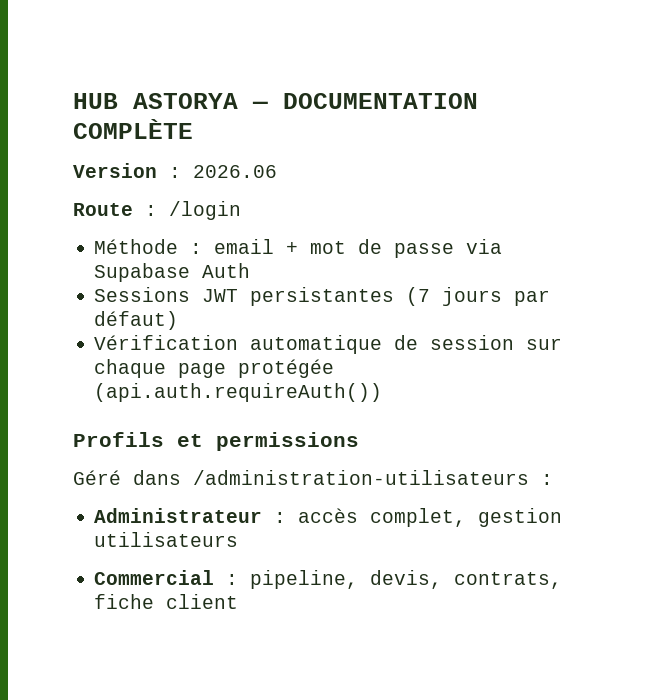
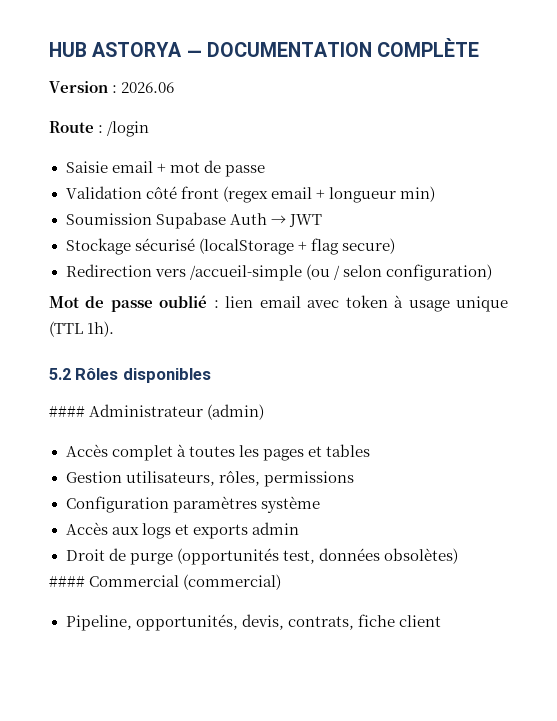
- Méthode : email + mot de passe via Supabase Auth
- Sessions JWT persistantes (7 jours par défaut)
- Vérification automatique de session sur chaque page protégée (api.auth.requireAuth())
- Profils et permissions
- Géré dans /administration-utilisateurs :
- Administrateur : accès complet, gestion utilisateurs
- Commercial : pipeline, devis, contrats, fiche client
+ Saisie email + mot de passe
+ Validation côté front (regex email + longueur min)
+ Soumission Supabase Auth → JWT
+ Stockage sécurisé (localStorage + flag secure)
+ Redirection vers /accueil-simple (ou / selon configuration)
+ Mot de passe oublié : lien email avec token à usage unique (TTL 1h).
+ 5.2 Rôles disponibles
+ #### Administrateur (admin)
+ Accès complet à toutes les pages et tables
+ Gestion utilisateurs, rôles, permissions
+ Configuration paramètres système
+ Accès aux logs et exports admin
+ Droit de purge (opportunités test, données obsolètes)
+ #### Commercial (commercial)
+ Pipeline, opportunités, devis, contrats, fiche client

